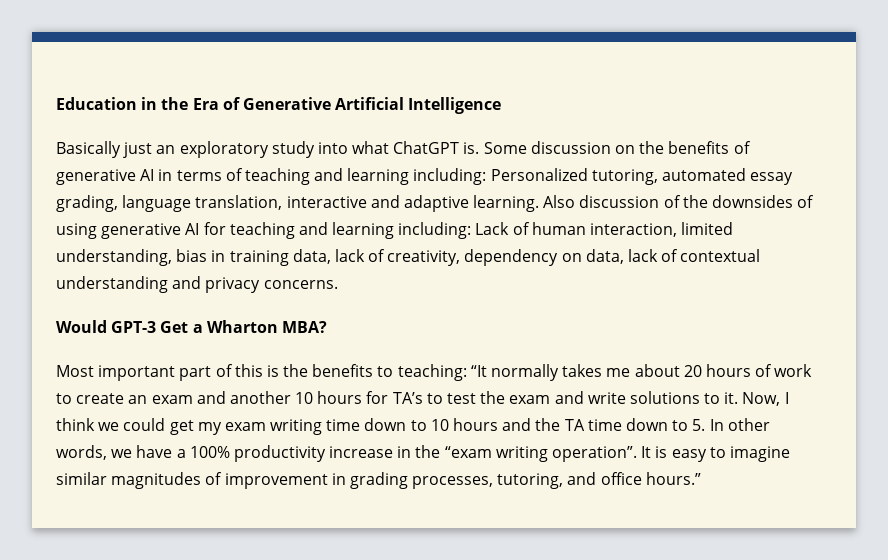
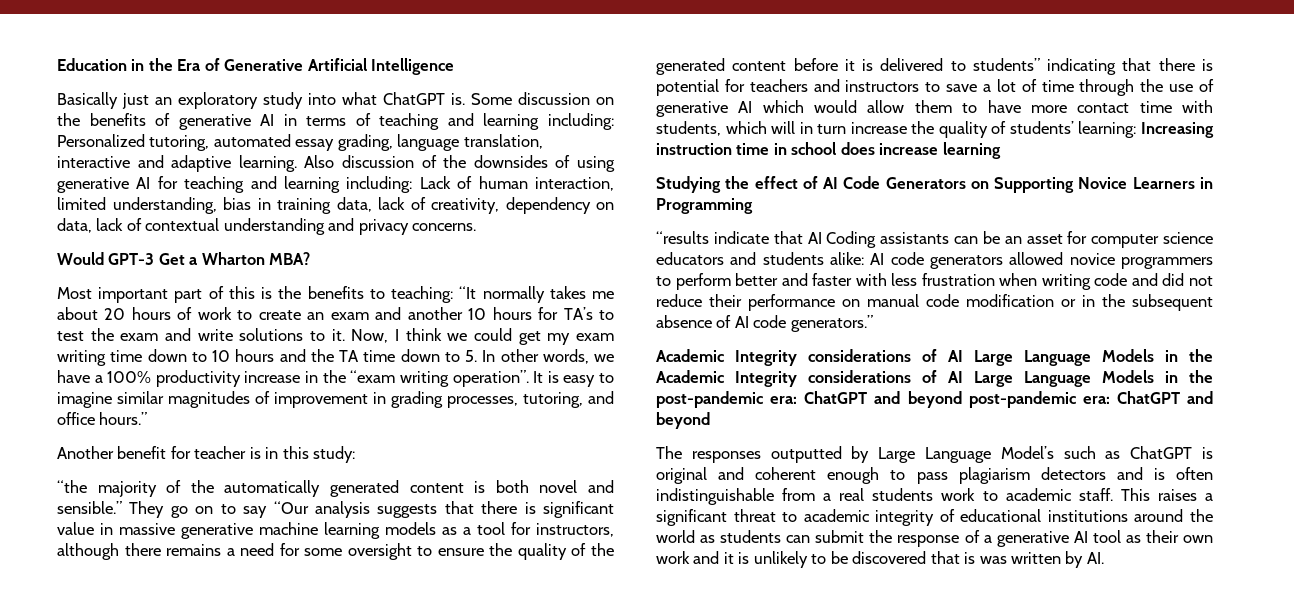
+ Another benefit for teacher is in this study:
+ “the majority of the automatically generated content is both novel and sensible.” They go on to say “Our analysis suggests that there is significant value in massive generative machine learning models as a tool for instructors, although there remains a need for some oversight to ensure the quality of the generated content before it is delivered to students” indicating that there is potential for teachers and instructors to save a lot of time through the use of generative AI which would allow them to have more contact time with students, which will in turn increase the quality of students’ learning: Increasing instruction time in school does increase learning
+ Studying the effect of AI Code Generators on Supporting Novice Learners in Programming
+ “results indicate that AI Coding assistants can be an asset for computer science educators and students alike: AI code generators allowed novice programmers to perform better and faster with less frustration when writing code and did not reduce their performance on manual code modification or in the subsequent absence of AI code generators.”
+ Academic Integrity considerations of AI Large Language Models in the Academic Integrity considerations of AI Large Language Models in the post-pandemic era: ChatGPT and beyond post-pandemic era: ChatGPT and beyond
+ The responses outputted by Large Language Model’s such as ChatGPT is original and coherent enough to pass plagiarism detectors and is often indistinguishable from a real students work to academic staff. This raises a significant threat to academic integrity of educational institutions around the world as students can submit the response of a generative AI tool as their own work and it is unlikely to be discovered that is was written by AI.

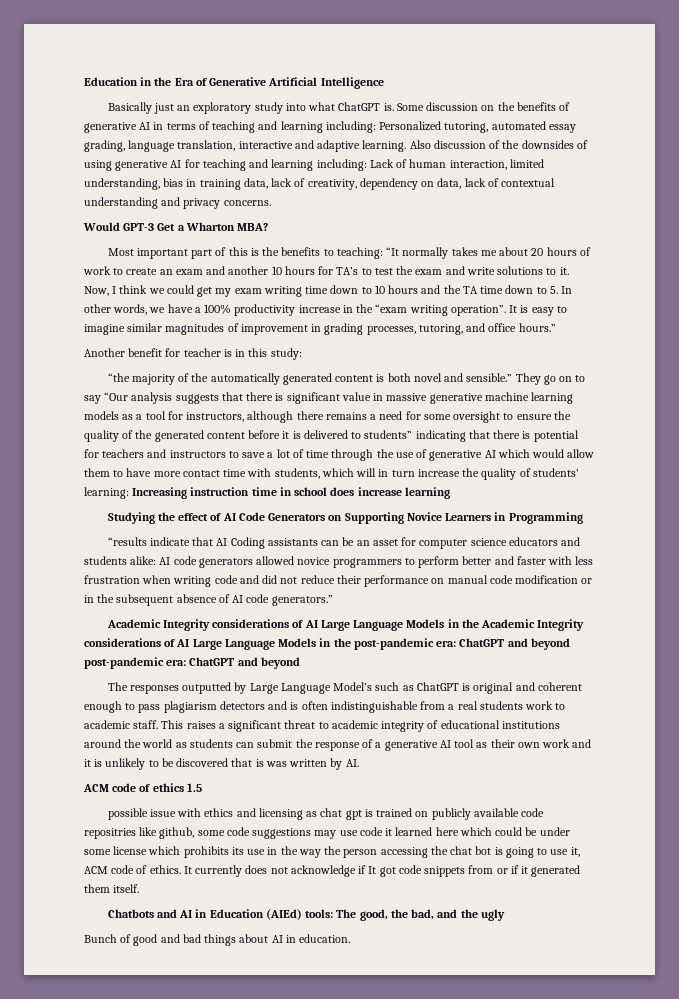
+ ACM code of ethics 1.5
+ possible issue with ethics and licensing as chat gpt is trained on publicly available code repositries like github, some code suggestions may use code it learned here which could be under some license which prohibits its use in the way the person accessing the chat bot is going to use it, ACM code of ethics. It currently does not acknowledge if It got code snippets from or if it generated them itself.
+ Chatbots and AI in Education (AIEd) tools: The good, the bad, and the ugly
+ Bunch of good and bad things about AI in education.

